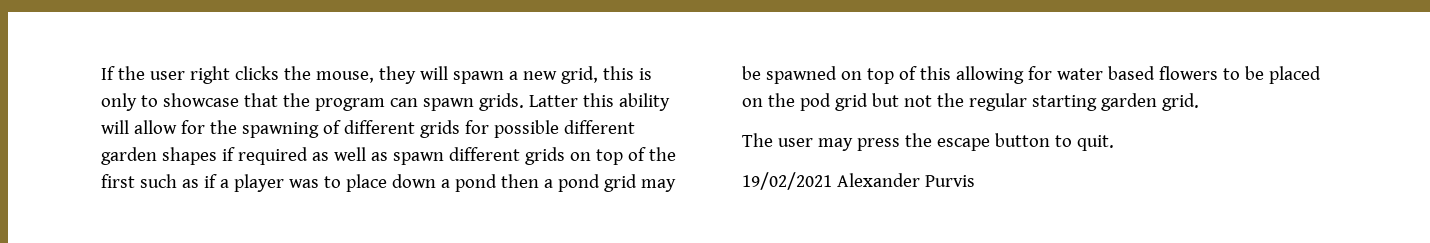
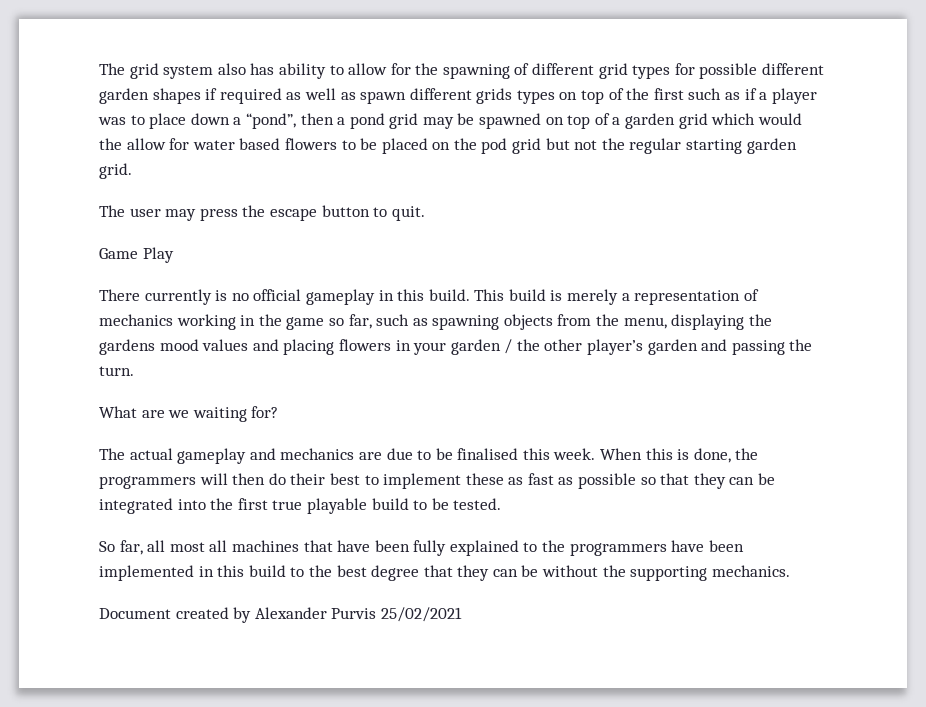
- If the user right clicks the mouse, they will spawn a new grid, this is only to showcase that the program can spawn grids. Latter this ability will allow for the spawning of different grids for possible different garden shapes if required as well as spawn different grids on top of the first such as if a player was to place down a pond then a pond grid may be spawned on top of this allowing for water based flowers to be placed on the pod grid but not the regular starting garden grid.
+ The grid system also has ability to allow for the spawning of different grid types for possible different garden shapes if required as well as spawn different grids types on top of the first such as if a player was to place down a “pond”, then a pond grid may be spawned on top of a garden grid which would the allow for water based flowers to be placed on the pod grid but not the regular starting garden grid.
- 19/02/2021 Alexander Purvis
+ Game Play
+ There currently is no official gameplay in this build. This build is merely a representation of mechanics working in the game so far, such as spawning objects from the menu, displaying the gardens mood values and placing flowers in your garden / the other player’s garden and passing the turn.
+ What are we waiting for?
+ The actual gameplay and mechanics are due to be finalised this week. When this is done, the programmers will then do their best to implement these as fast as possible so that they can be integrated into the first true playable build to be tested.
+ So far, all most all machines that have been fully explained to the programmers have been implemented in this build to the best degree that they can be without the supporting mechanics.
+ Document created by Alexander Purvis 25/02/2021

